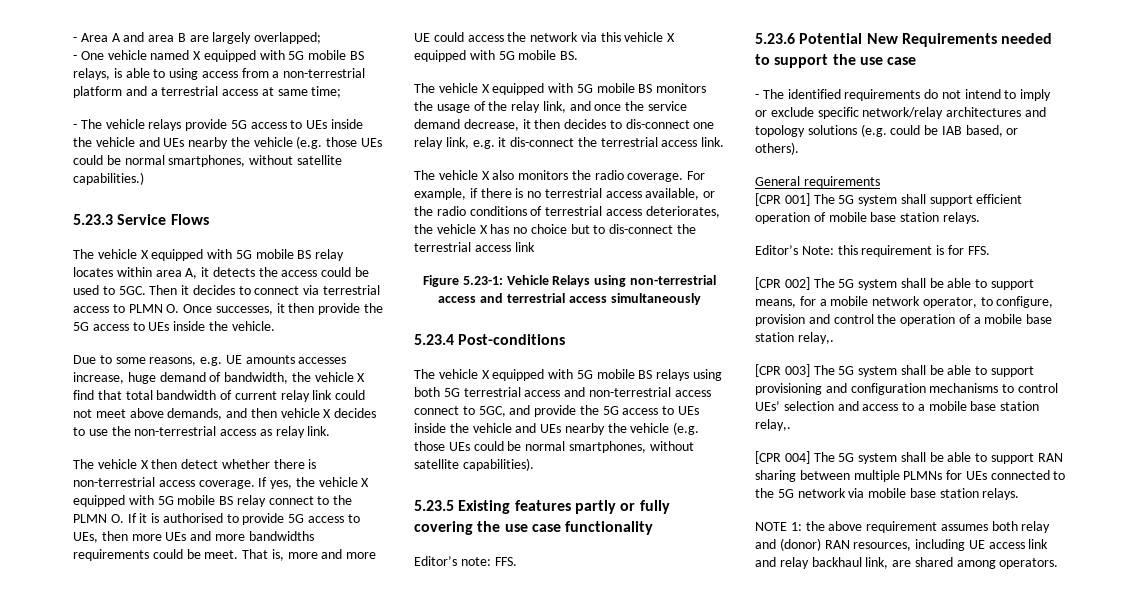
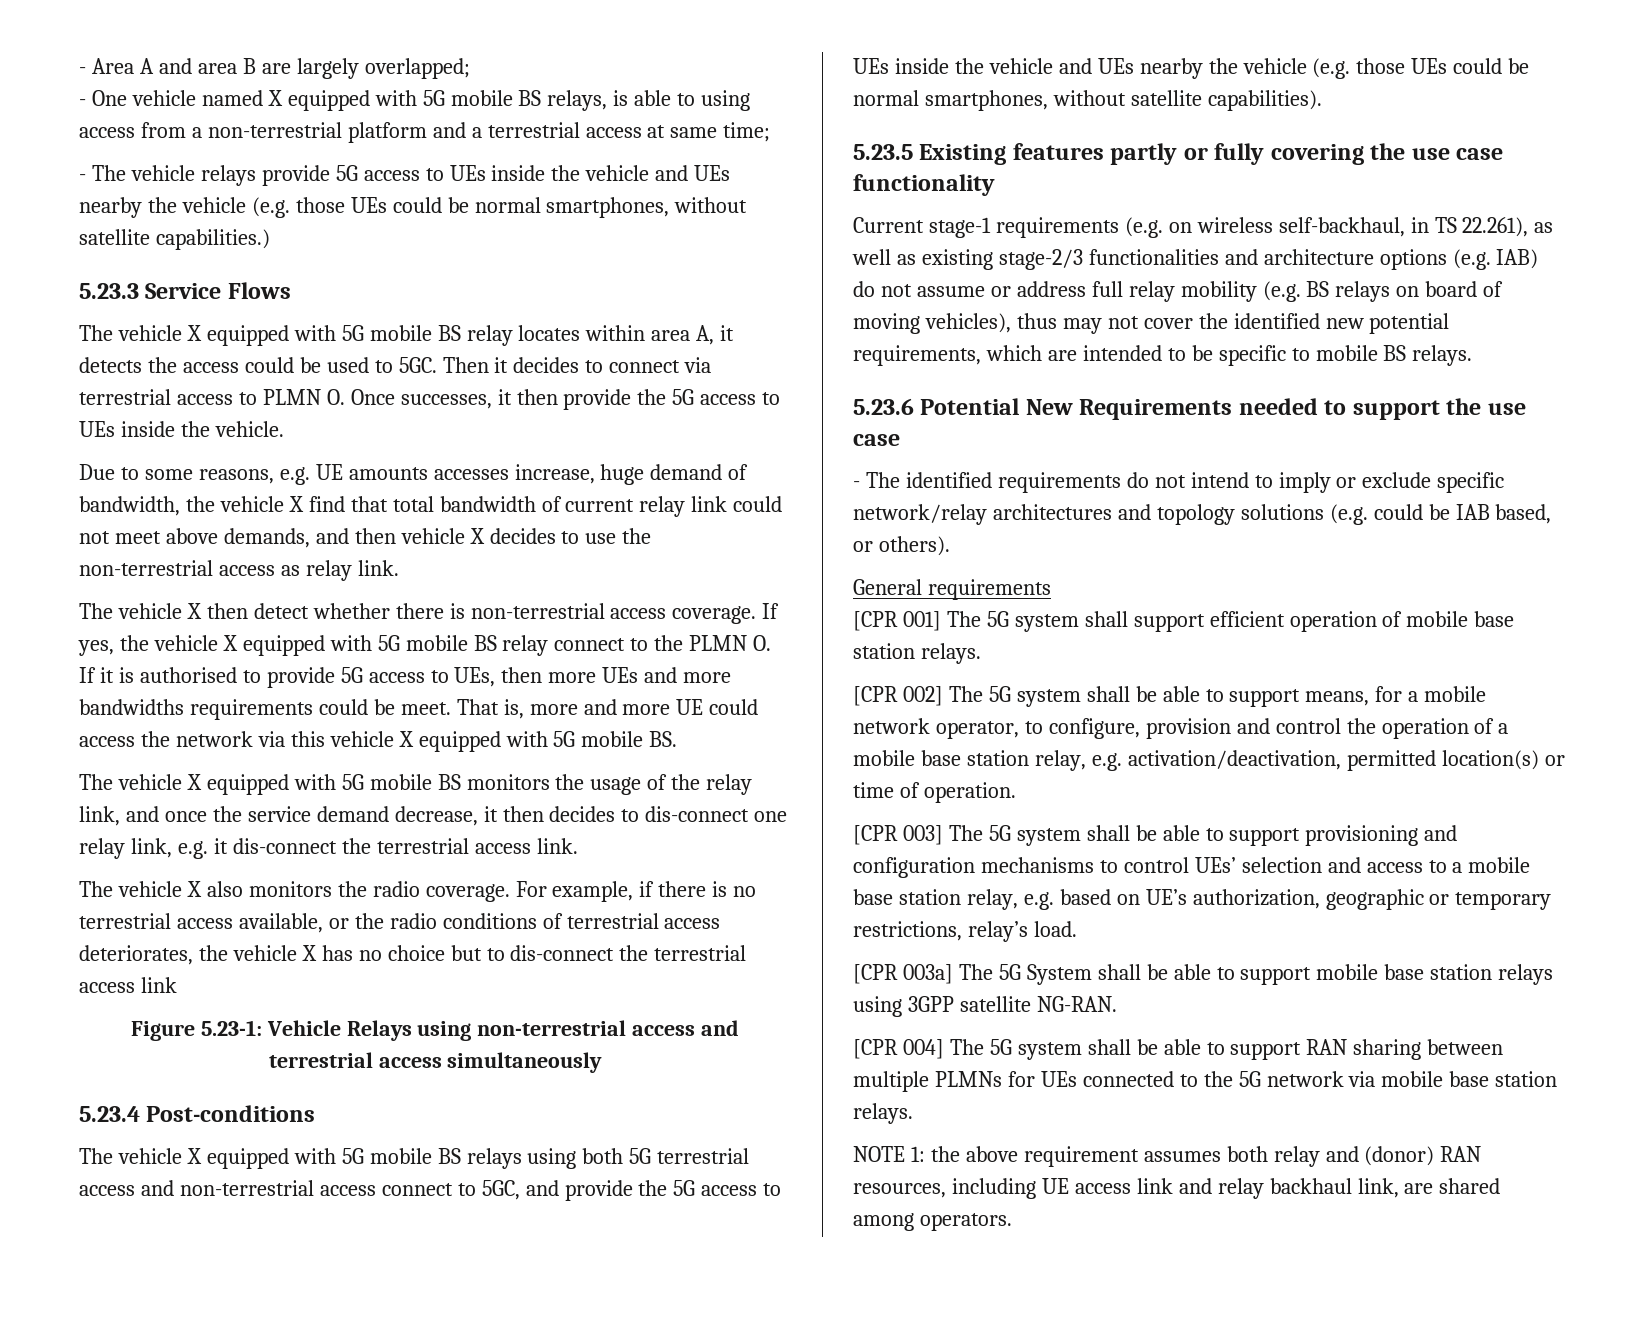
- Editor’s note: FFS.
+ Current stage-1 requirements (e.g. on wireless self-backhaul, in TS 22.261), as well as existing stage-2/3 functionalities and architecture options (e.g. IAB) do not assume or address full relay mobility (e.g. BS relays on board of moving vehicles), thus may not cover the identified new potential requirements, which are intended to be specific to mobile BS relays.
- Editor’s Note: this requirement is for FFS.
- [CPR 002] The 5G system shall be able to support means, for a mobile network operator, to configure, provision and control the operation of a mobile base station relay,.
+ [CPR 002] The 5G system shall be able to support means, for a mobile network operator, to configure, provision and control the operation of a mobile base station relay, e.g. activation/deactivation, permitted location(s) or time of operation.
- [CPR 003] The 5G system shall be able to support provisioning and configuration mechanisms to control UEs’ selection and access to a mobile base station relay,.
+ [CPR 003] The 5G system shall be able to support provisioning and configuration mechanisms to control UEs’ selection and access to a mobile base station relay, e.g. based on UE’s authorization, geographic or temporary restrictions, relay’s load.
+ [CPR 003a] The 5G System shall be able to support mobile base station relays using 3GPP satellite NG-RAN.

